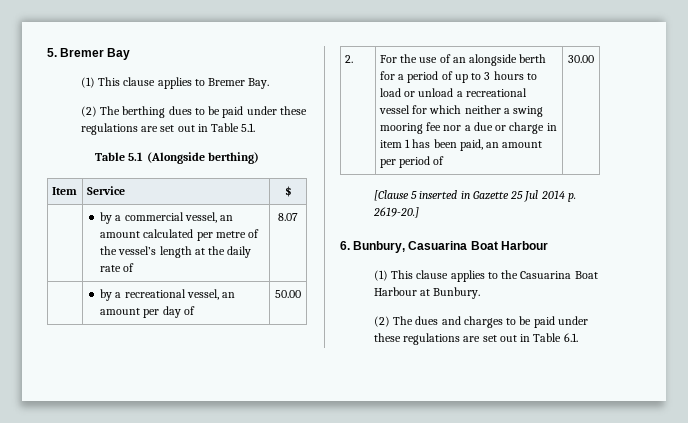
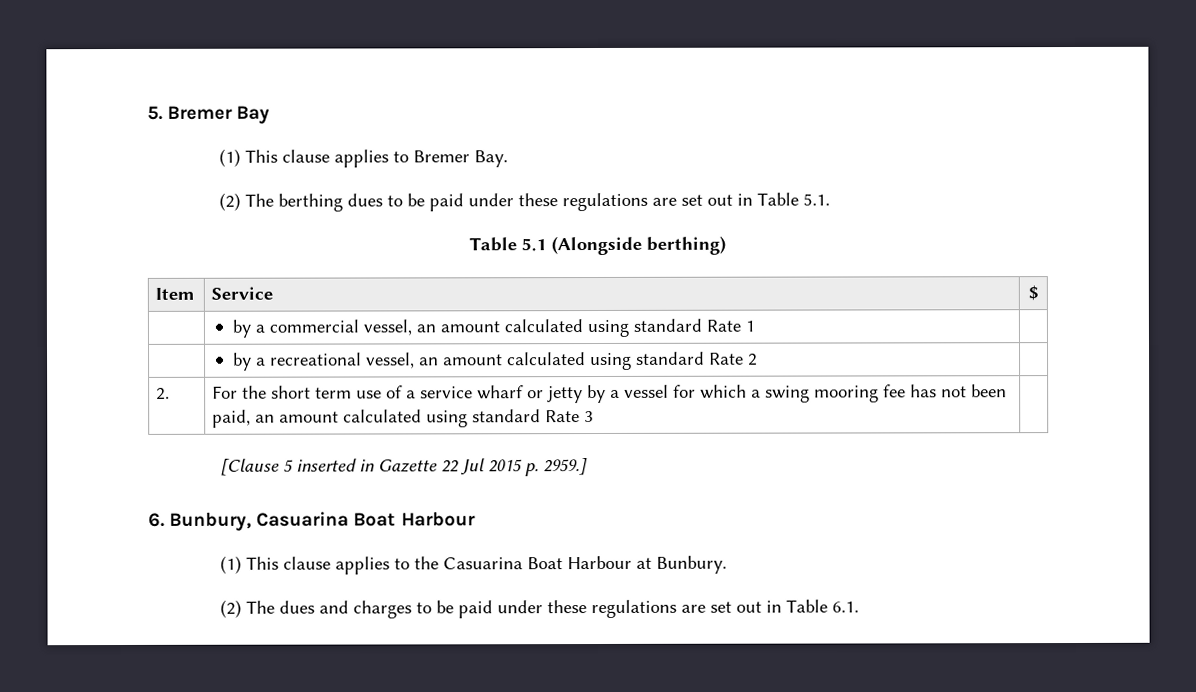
- | by a commercial vessel, an amount calculated per metre of the vessel’s length at the daily rate of | 8.07
+ | by a commercial vessel, an amount calculated using standard Rate 1 |
- | by a recreational vessel, an amount per day of | 50.00
- 2. | For the use of an alongside berth for a period of up to 3 hours to load or unload a recreational vessel for which neither a swing mooring fee nor a due or charge in item 1 has been paid, an amount per period of | 30.00
+ | by a recreational vessel, an amount calculated using standard Rate 2 |
+ 2. | For the short term use of a service wharf or jetty by a vessel for which a swing mooring fee has not been paid, an amount calculated using standard Rate 3 |
- [Clause 5 inserted in Gazette 25 Jul 2014 p. 2619-20.]
+ [Clause 5 inserted in Gazette 22 Jul 2015 p. 2959.]

